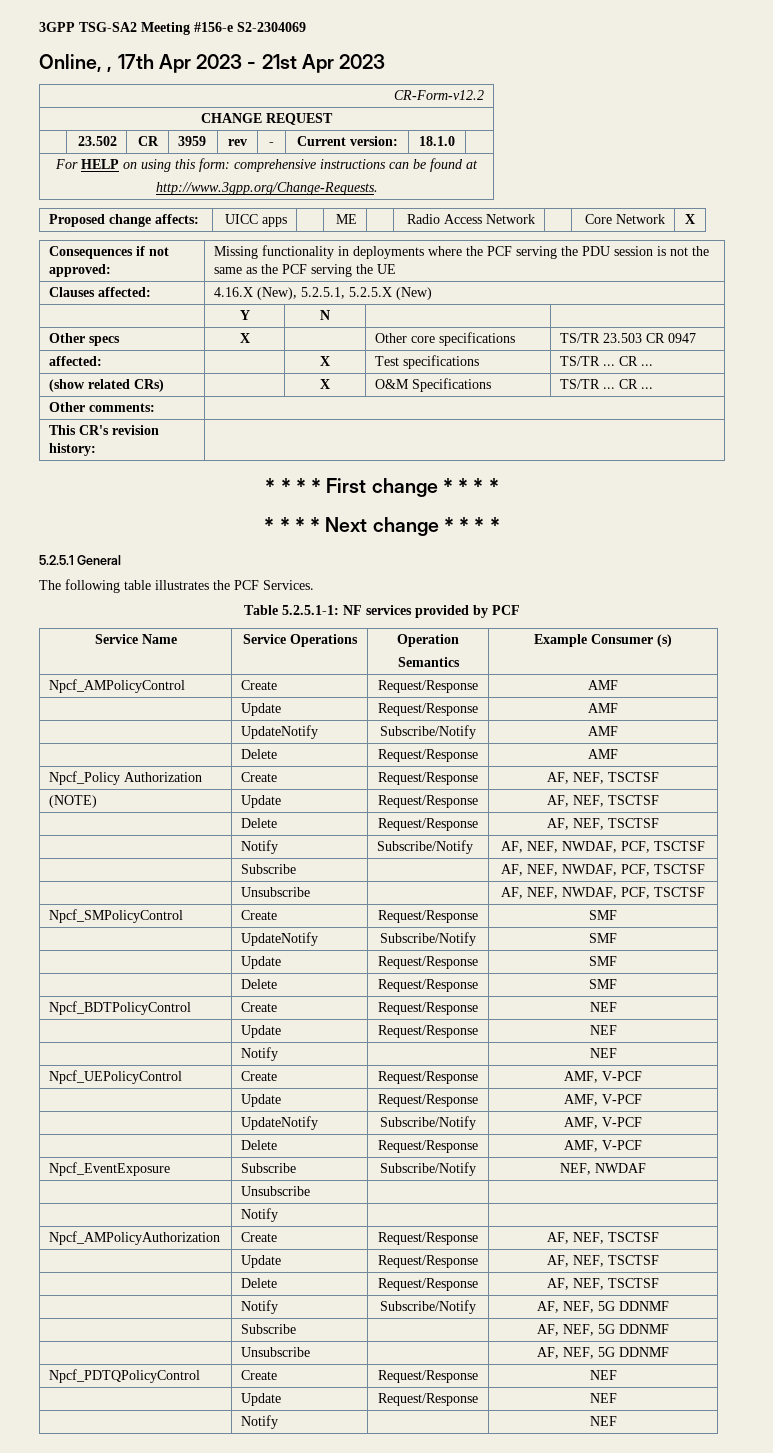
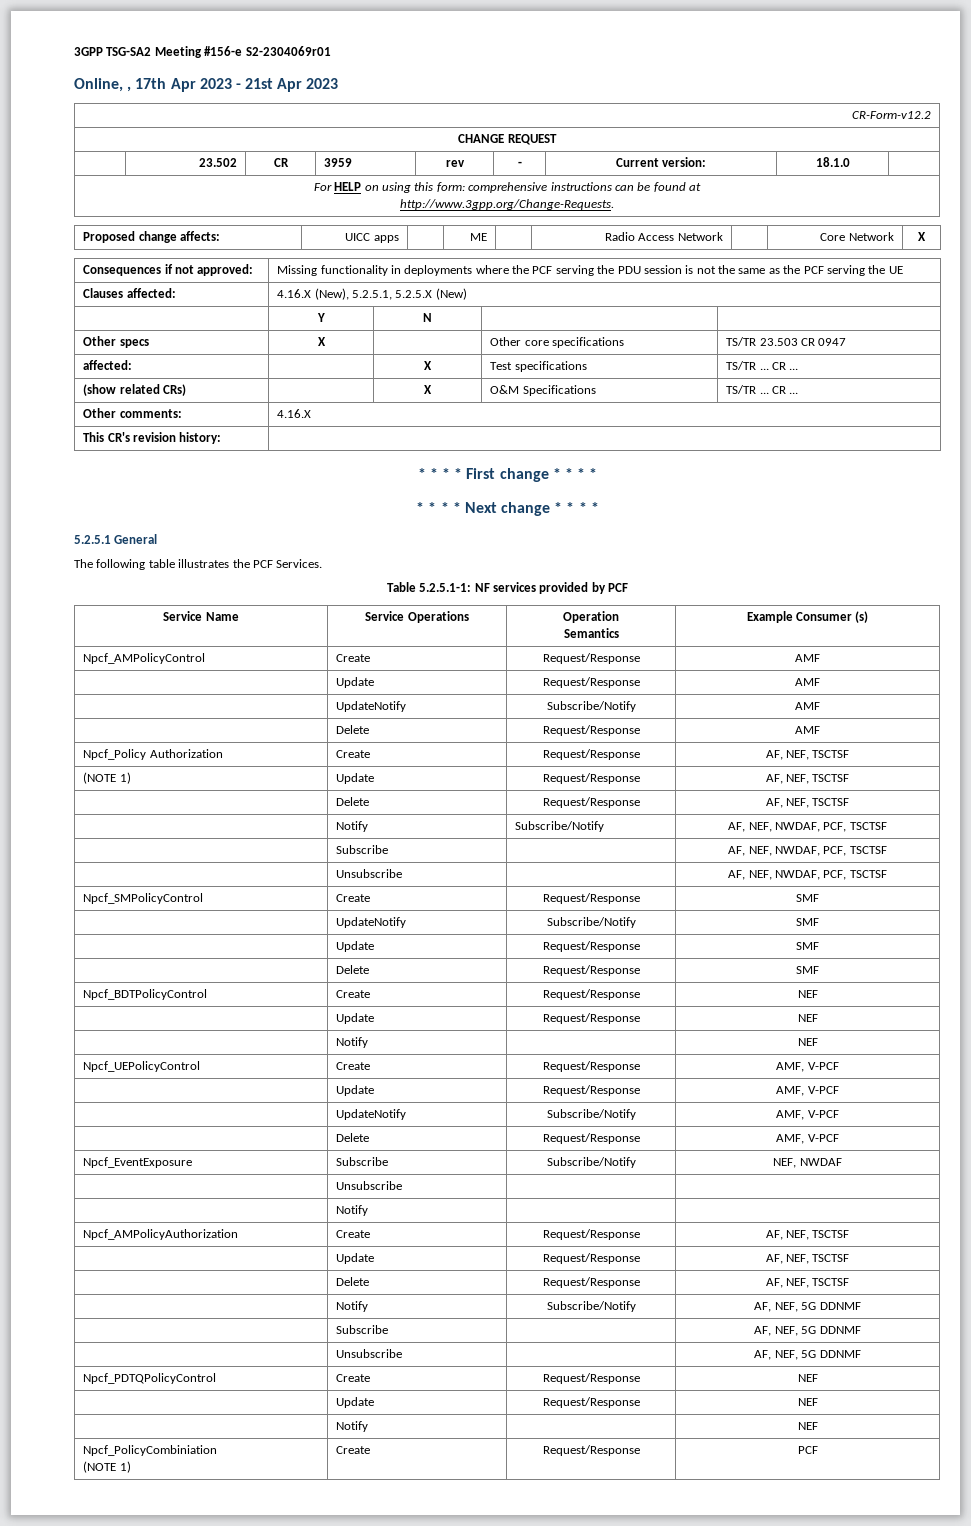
- 3GPP TSG-SA2 Meeting #156-e S2-2304069
+ 3GPP TSG-SA2 Meeting #156-e S2-2304069r01
- Other comments: |
+ Other comments: | 4.16.X
- (NOTE) | Update | Request/Response | AF, NEF, TSCTSF
+ (NOTE 1) | Update | Request/Response | AF, NEF, TSCTSF
+ Npcf_PolicyCombiniation
+ (NOTE 1) | Create | Request/Response | PCF

